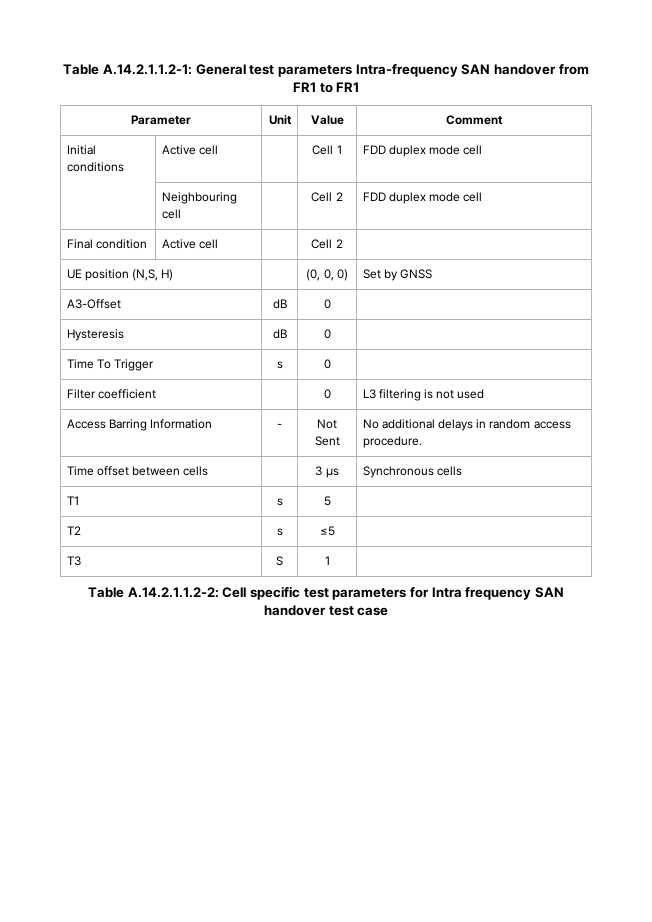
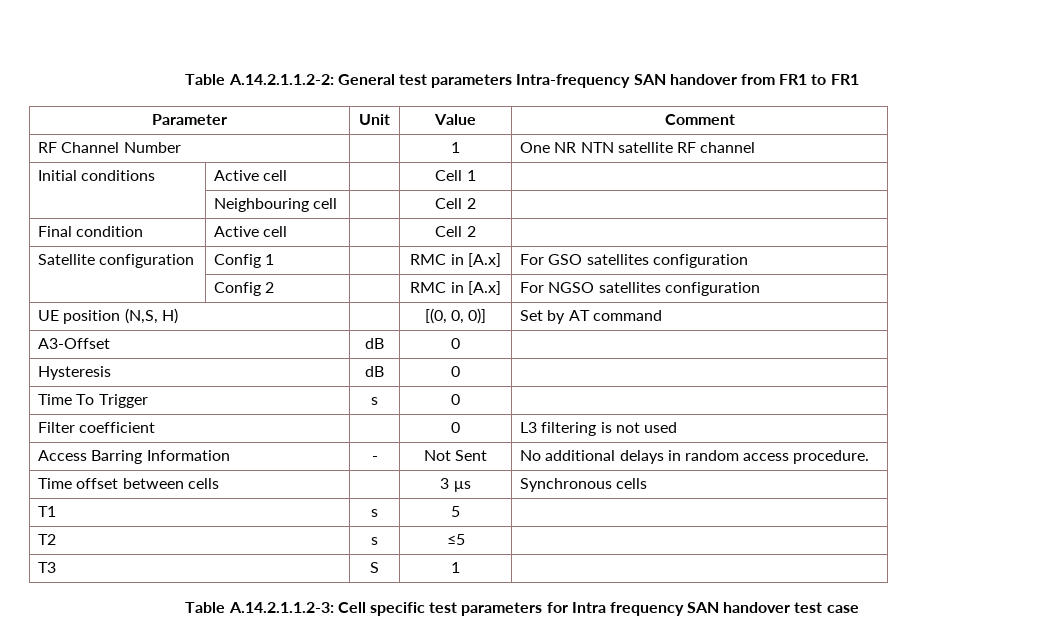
- Table A.14.2.1.1.2-1: General test parameters Intra-frequency SAN handover from FR1 to FR1
+ Table A.14.2.1.1.2-2: General test parameters Intra-frequency SAN handover from FR1 to FR1
+ RF Channel Number | | 1 | One NR NTN satellite RF channel
- Initial conditions | Active cell | | Cell 1 | FDD duplex mode cell
+ Initial conditions | Active cell | | Cell 1 |
- | Neighbouring cell | | Cell 2 | FDD duplex mode cell
+ | Neighbouring cell | | Cell 2 |
+ Satellite configuration | Config 1 | | RMC in [A.x] | For GSO satellites configuration
+ | Config 2 | | RMC in [A.x] | For NGSO satellites configuration
- UE position (N,S, H) | | (0, 0, 0) | Set by GNSS
+ UE position (N,S, H) | | [(0, 0, 0)] | Set by AT command
- Table A.14.2.1.1.2-2: Cell specific test parameters for Intra frequency SAN handover test case
+ Table A.14.2.1.1.2-3: Cell specific test parameters for Intra frequency SAN handover test case

